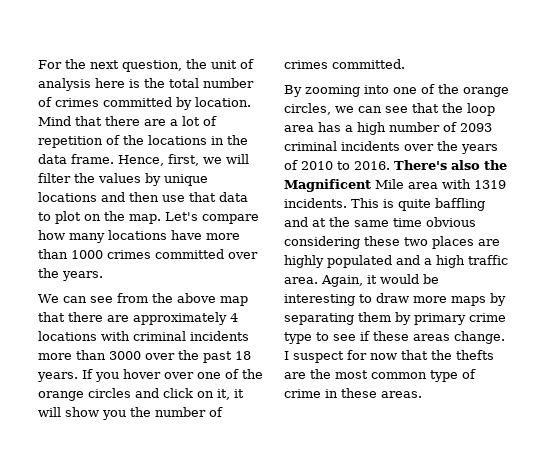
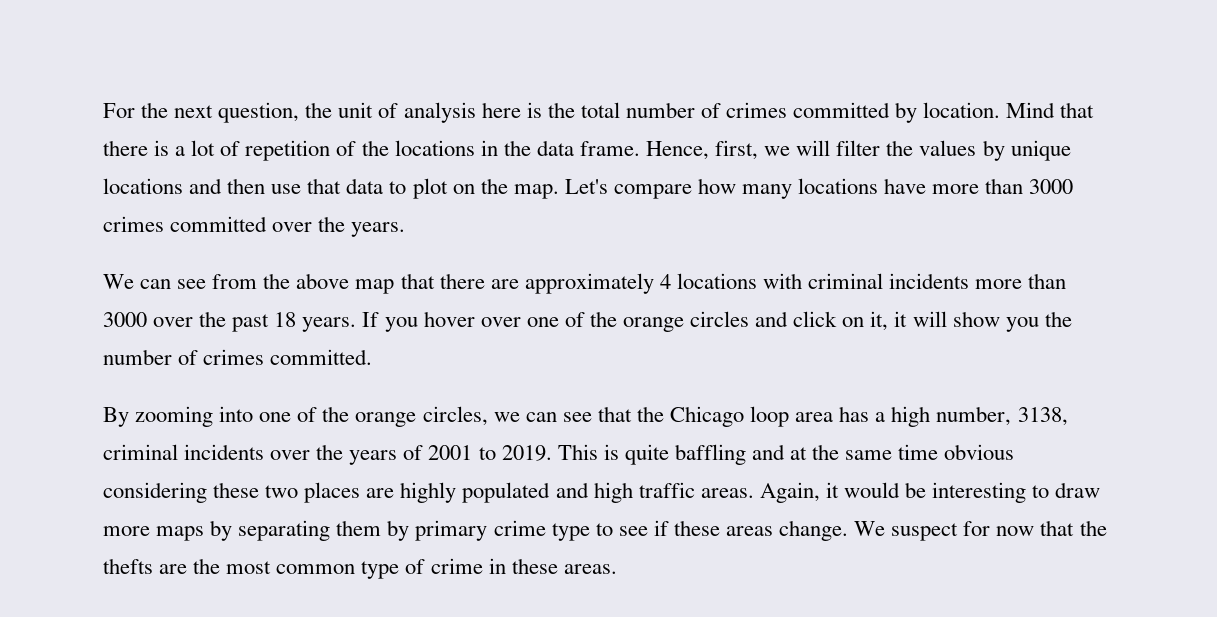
- Mind that there are a lot of repetition of the locations in the data frame.
+ Mind that there is a lot of repetition of the locations in the data frame.
- Let's compare how many locations have more than 1000 crimes committed over the years.
+ Let's compare how many locations have more than 3000 crimes committed over the years.
- By zooming into one of the orange circles, we can see that the loop area has a high number of 2093 criminal incidents over the years of 2010 to 2016. There's also the Magnificent Mile area with 1319 incidents.
+ By zooming into one of the orange circles, we can see that the Chicago loop area has a high number, 3138, criminal incidents over the years of 2001 to 2019.
- This is quite baffling and at the same time obvious considering these two places are highly populated and a high traffic area.
+ This is quite baffling and at the same time obvious considering these two places are highly populated and high traffic areas.
- I suspect for now that the thefts are the most common type of crime in these areas.
+ We suspect for now that the thefts are the most common type of crime in these areas.

